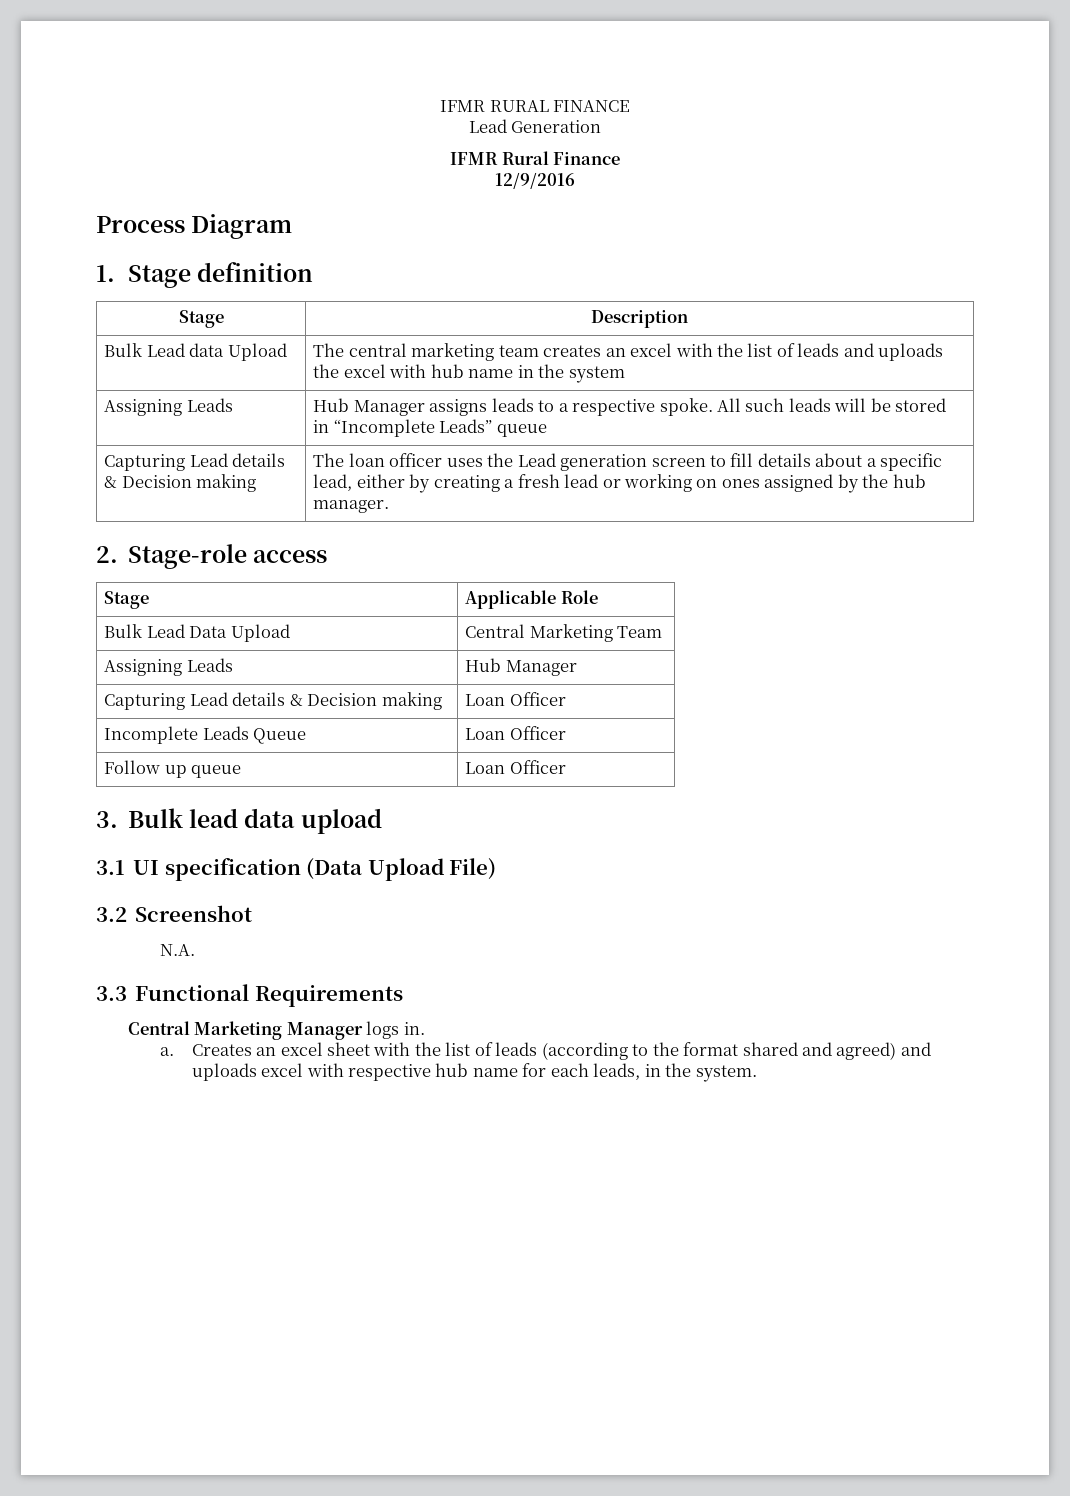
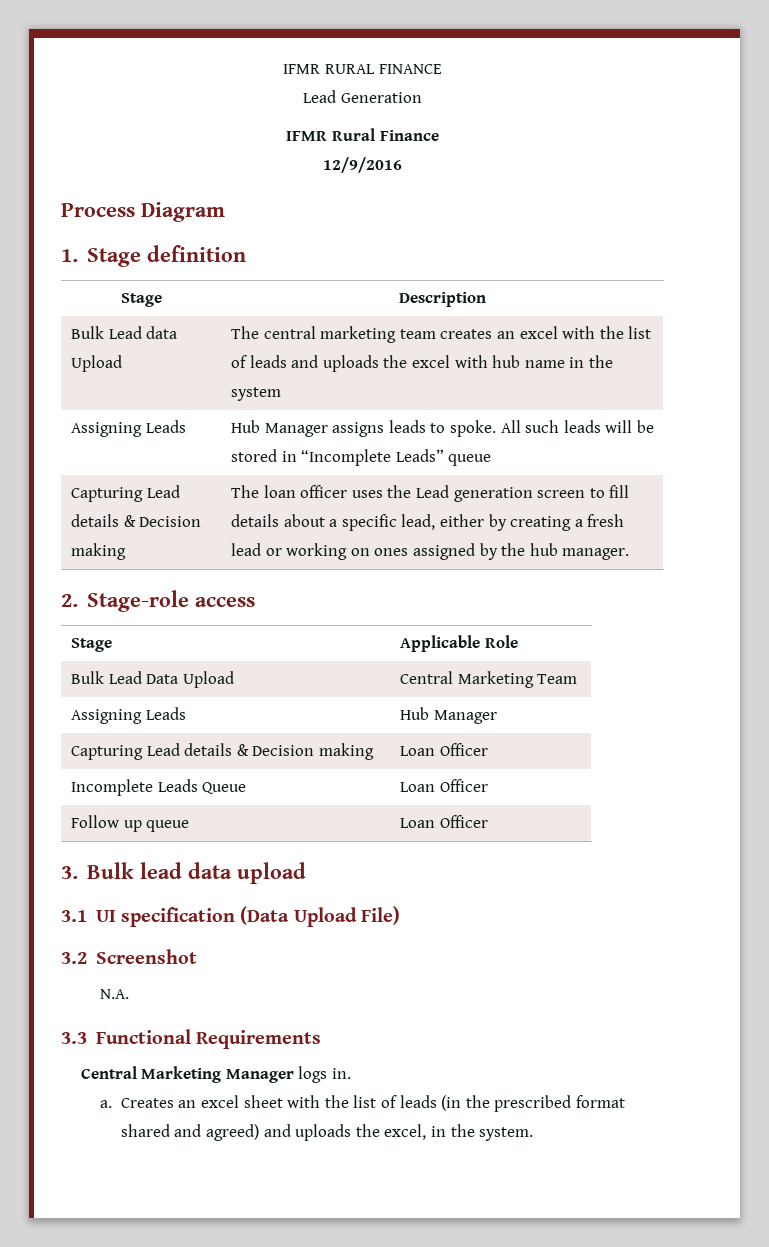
- Assigning Leads | Hub Manager assigns leads to a respective spoke. All such leads will be stored in “Incomplete Leads” queue
+ Assigning Leads | Hub Manager assigns leads to spoke. All such leads will be stored in “Incomplete Leads” queue
- Creates an excel sheet with the list of leads (according to the format shared and agreed) and uploads excel with respective hub name for each leads, in the system.
+ Creates an excel sheet with the list of leads (in the prescribed format shared and agreed) and uploads the excel, in the system.

